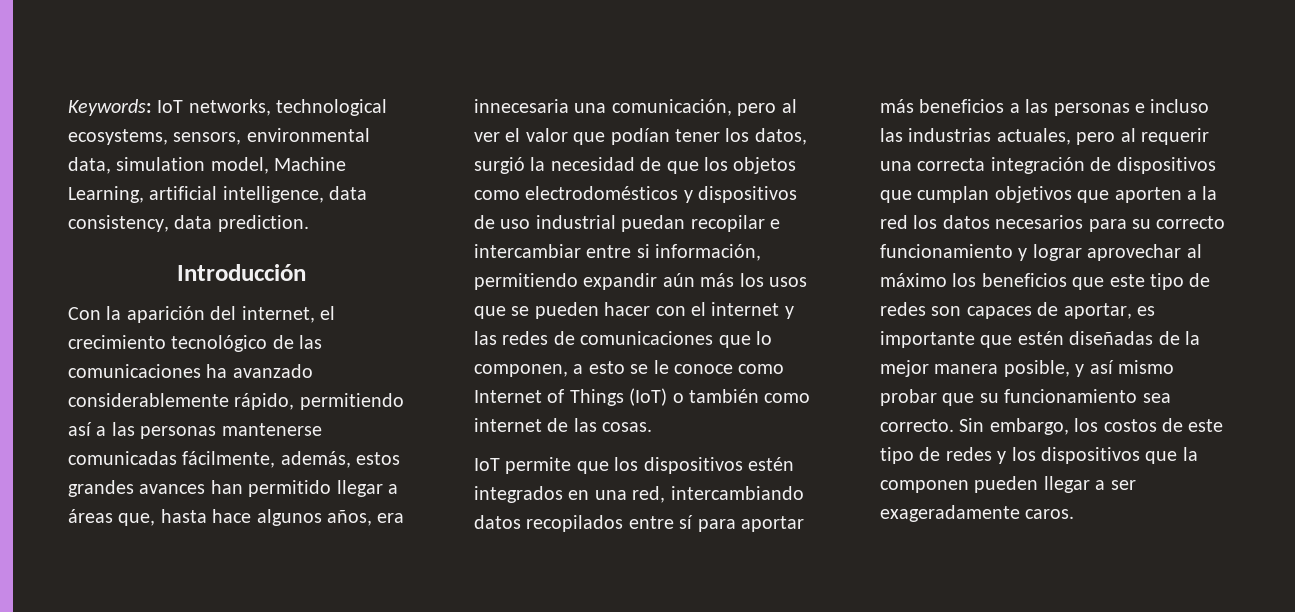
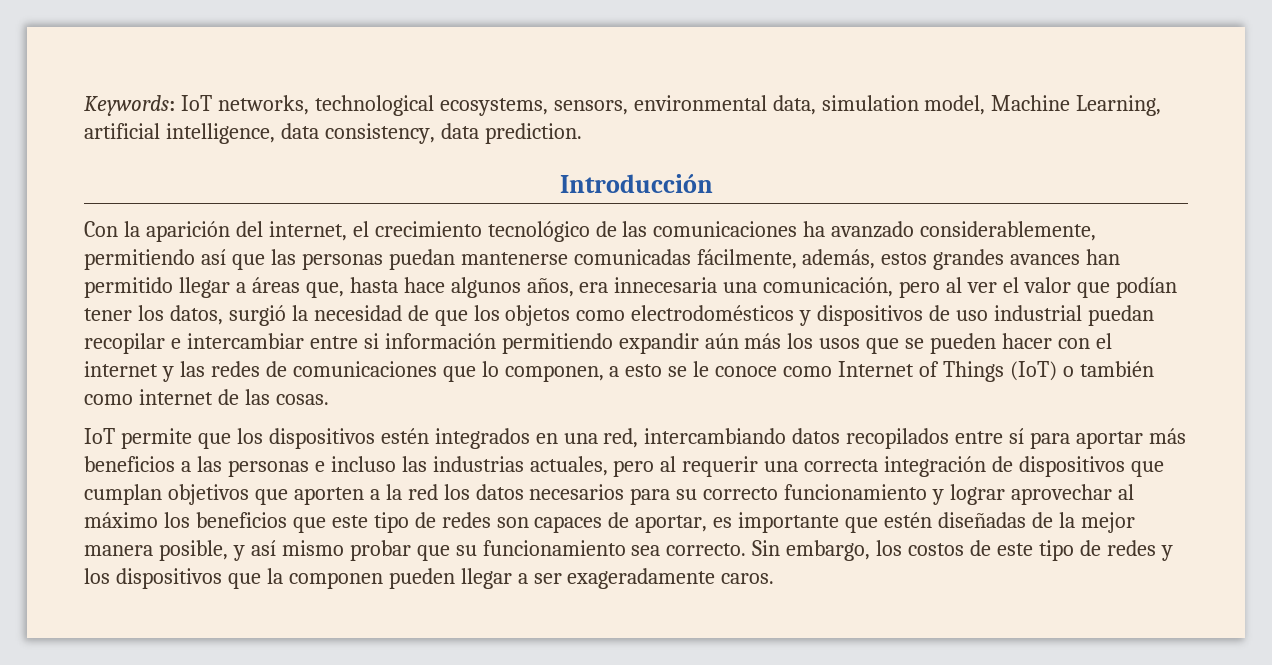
- Con la aparición del internet, el crecimiento tecnológico de las comunicaciones ha avanzado considerablemente rápido, permitiendo así a las personas mantenerse comunicadas fácilmente, además, estos grandes avances han permitido llegar a áreas que, hasta hace algunos años, era innecesaria una comunicación, pero al ver el valor que podían tener los datos, surgió la necesidad de que los objetos como electrodomésticos y dispositivos de uso industrial puedan recopilar e intercambiar entre si información, permitiendo expandir aún más los usos que se pueden hacer con el internet y las redes de comunicaciones que lo componen, a esto se le conoce como Internet of Things (IoT) o también como internet de las cosas.
+ Con la aparición del internet, el crecimiento tecnológico de las comunicaciones ha avanzado considerablemente, permitiendo así que las personas puedan mantenerse comunicadas fácilmente, además, estos grandes avances han permitido llegar a áreas que, hasta hace algunos años, era innecesaria una comunicación, pero al ver el valor que podían tener los datos, surgió la necesidad de que los objetos como electrodomésticos y dispositivos de uso industrial puedan recopilar e intercambiar entre si información permitiendo expandir aún más los usos que se pueden hacer con el internet y las redes de comunicaciones que lo componen, a esto se le conoce como Internet of Things (IoT) o también como internet de las cosas.

